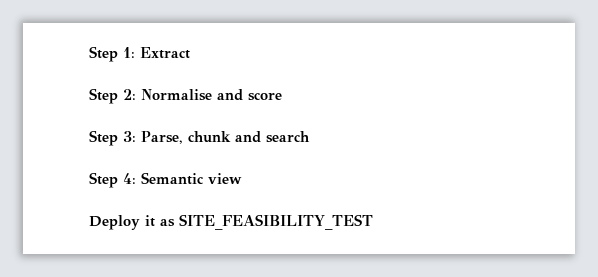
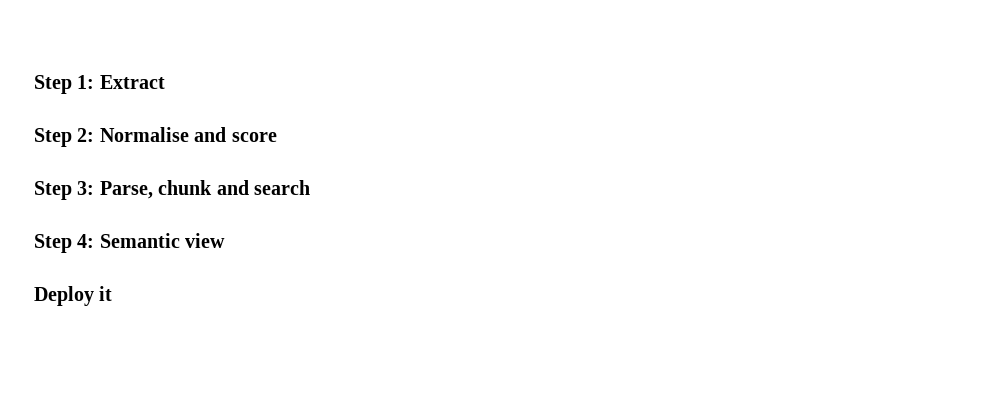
- Deploy it as SITE_FEASIBILITY_TEST
+ Deploy it

